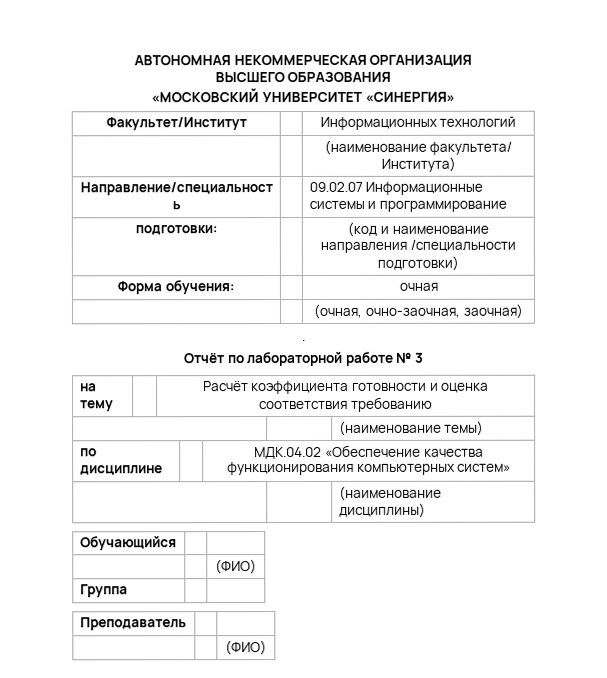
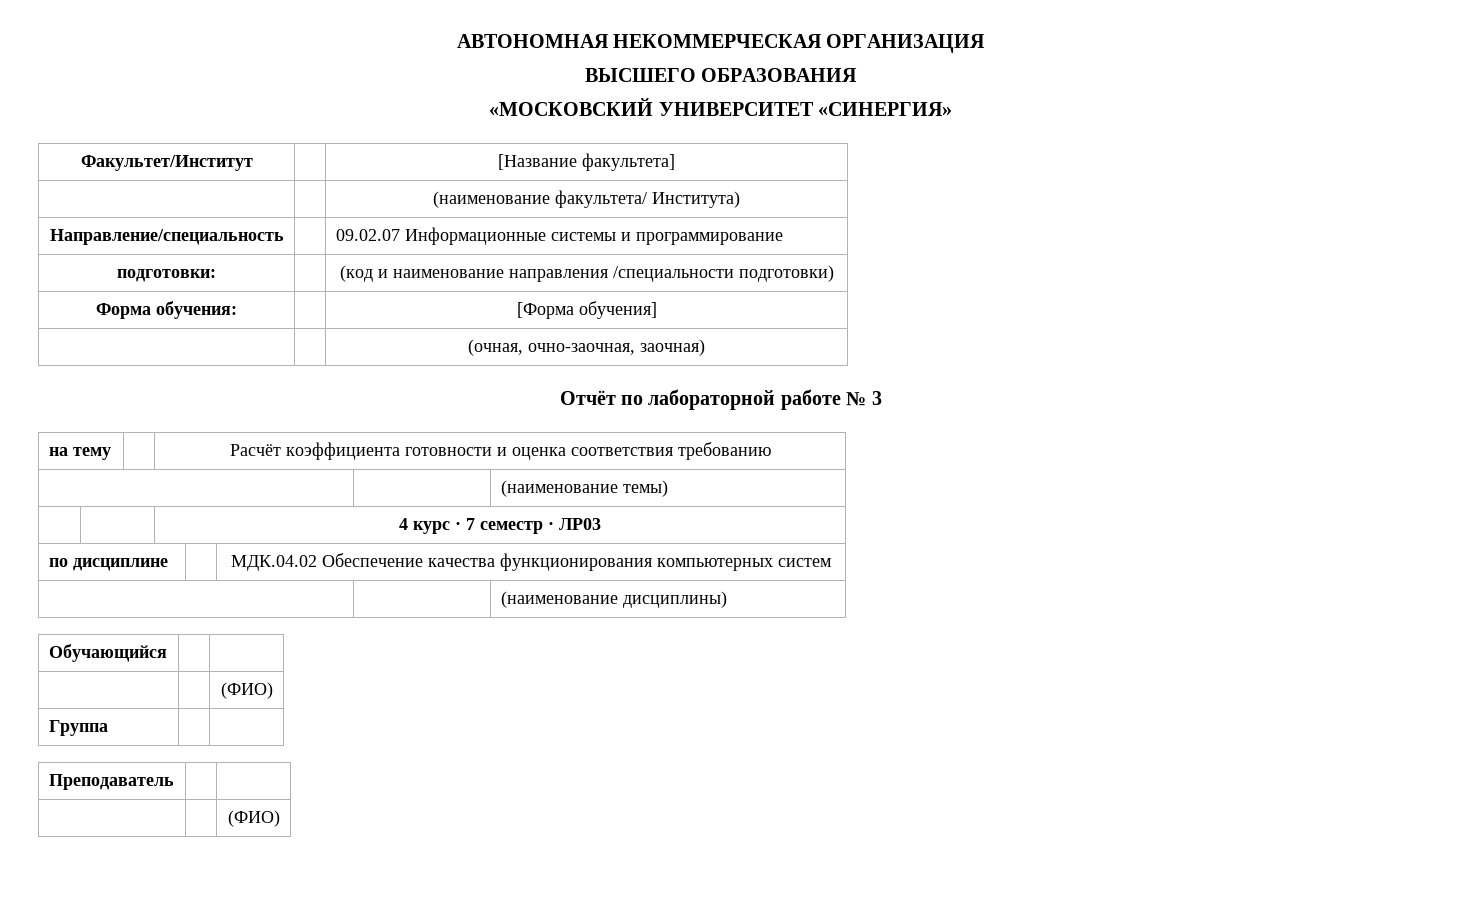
- Факультет/Институт | | Информационных технологий
+ Факультет/Институт | | [Название факультета]
- Форма обучения: | | очная
+ Форма обучения: | | [Форма обучения]
- .
+ | | 4 курс · 7 семестр · ЛР03
- по дисциплине | | МДК.04.02 «Обеспечение качества функционирования компьютерных систем»
+ по дисциплине | | МДК.04.02 Обеспечение качества функционирования компьютерных систем

